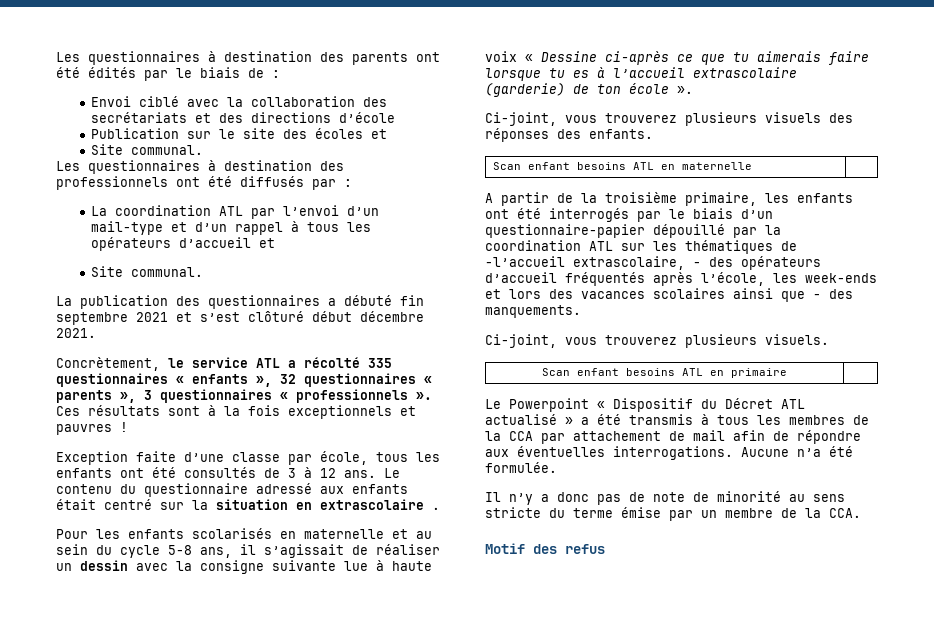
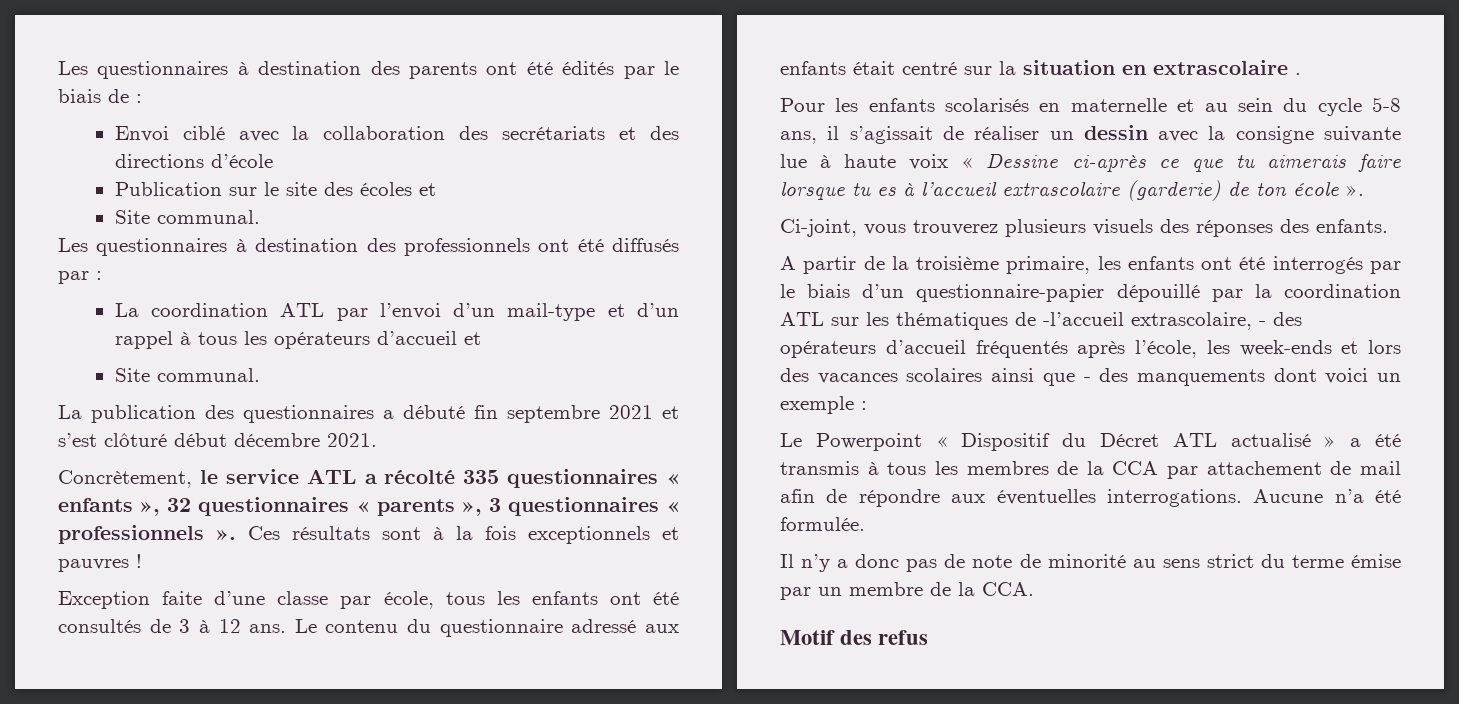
- Scan enfant besoins ATL en maternelle |
- A partir de la troisième primaire, les enfants ont été interrogés par le biais d’un questionnaire-papier dépouillé par la coordination ATL sur les thématiques de -l’accueil extrascolaire, - des opérateurs d’accueil fréquentés après l’école, les week-ends et lors des vacances scolaires ainsi que - des manquements.
- Ci-joint, vous trouverez plusieurs visuels.
- Scan enfant besoins ATL en primaire |
+ A partir de la troisième primaire, les enfants ont été interrogés par le biais d’un questionnaire-papier dépouillé par la coordination ATL sur les thématiques de -l’accueil extrascolaire, - des opérateurs d’accueil fréquentés après l’école, les week-ends et lors des vacances scolaires ainsi que - des manquements dont voici un exemple :
- Il n’y a donc pas de note de minorité au sens stricte du terme émise par un membre de la CCA.
+ Il n’y a donc pas de note de minorité au sens strict du terme émise par un membre de la CCA.

